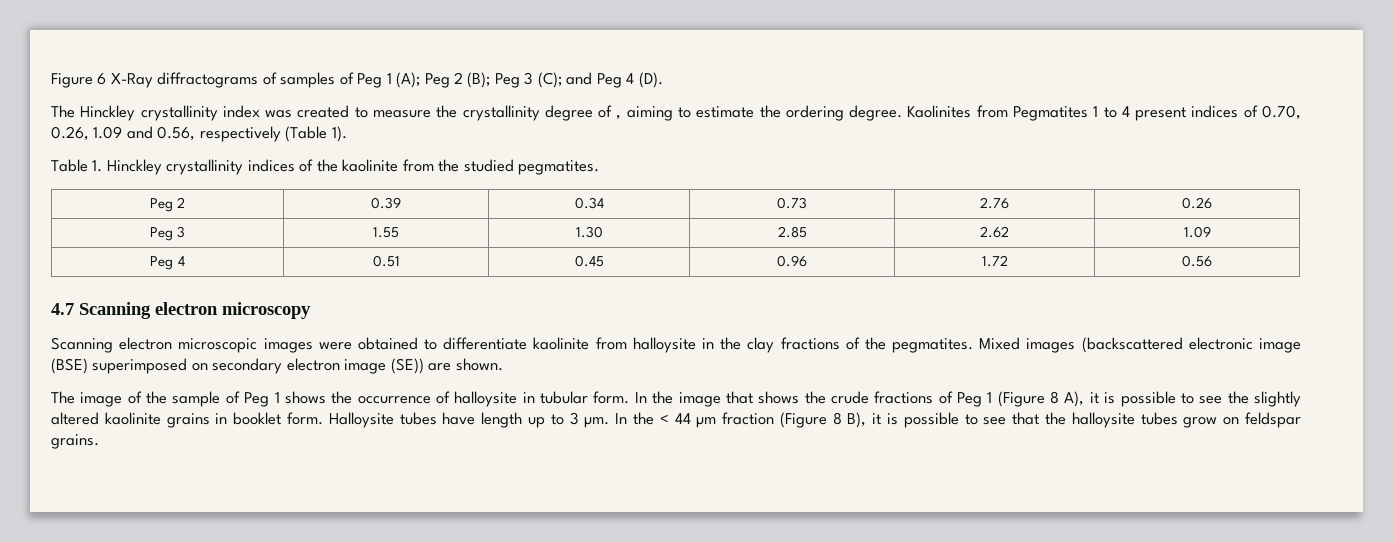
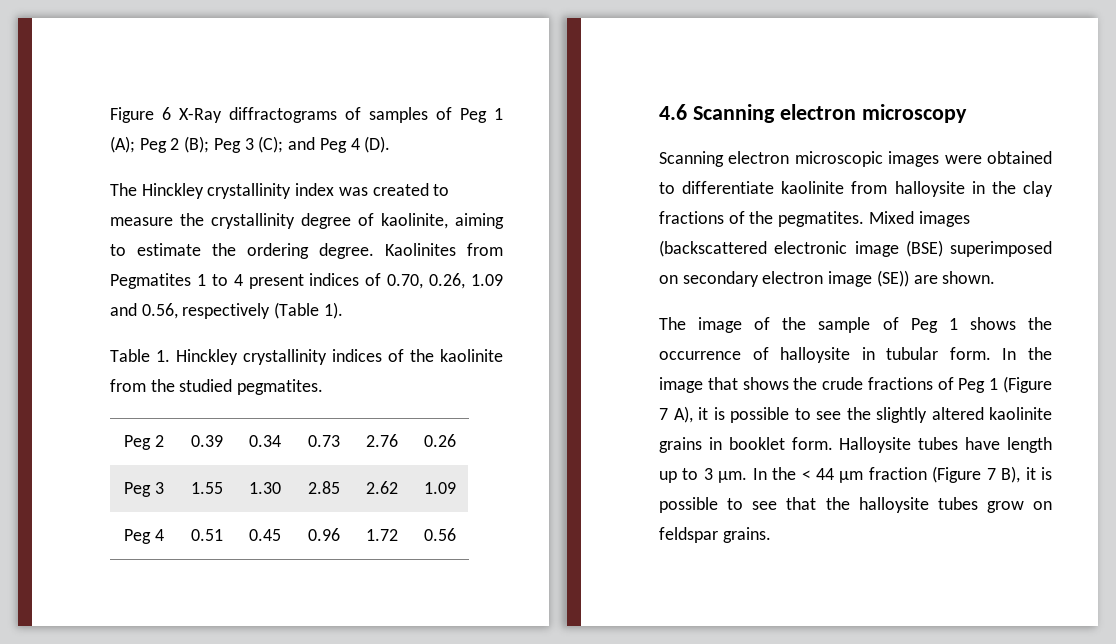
- The Hinckley crystallinity index was created to measure the crystallinity degree of , aiming to estimate the ordering degree.
+ The Hinckley crystallinity index was created to measure the crystallinity degree of kaolinite, aiming to estimate the ordering degree.
- 4.7 Scanning electron microscopy
+ 4.6 Scanning electron microscopy
- In the image that shows the crude fractions of Peg 1 (Figure 8 A), it is possible to see the slightly altered kaolinite grains in booklet form.
+ In the image that shows the crude fractions of Peg 1 (Figure 7 A), it is possible to see the slightly altered kaolinite grains in booklet form.
- In the < 44 µm fraction (Figure 8 B), it is possible to see that the halloysite tubes grow on feldspar grains.
+ In the < 44 µm fraction (Figure 7 B), it is possible to see that the halloysite tubes grow on feldspar grains.

